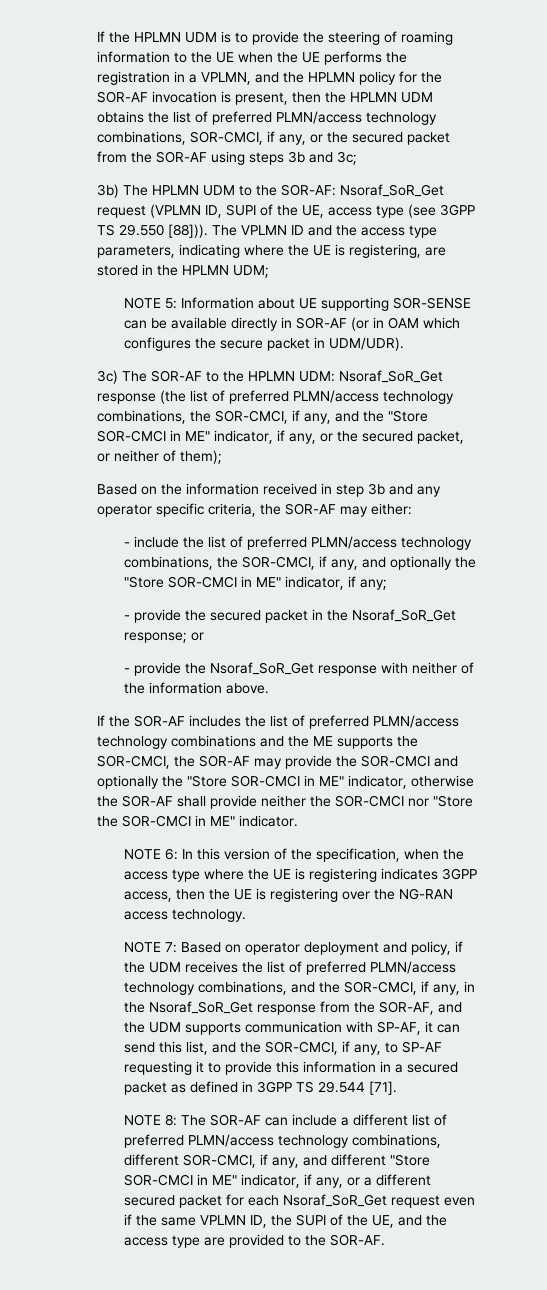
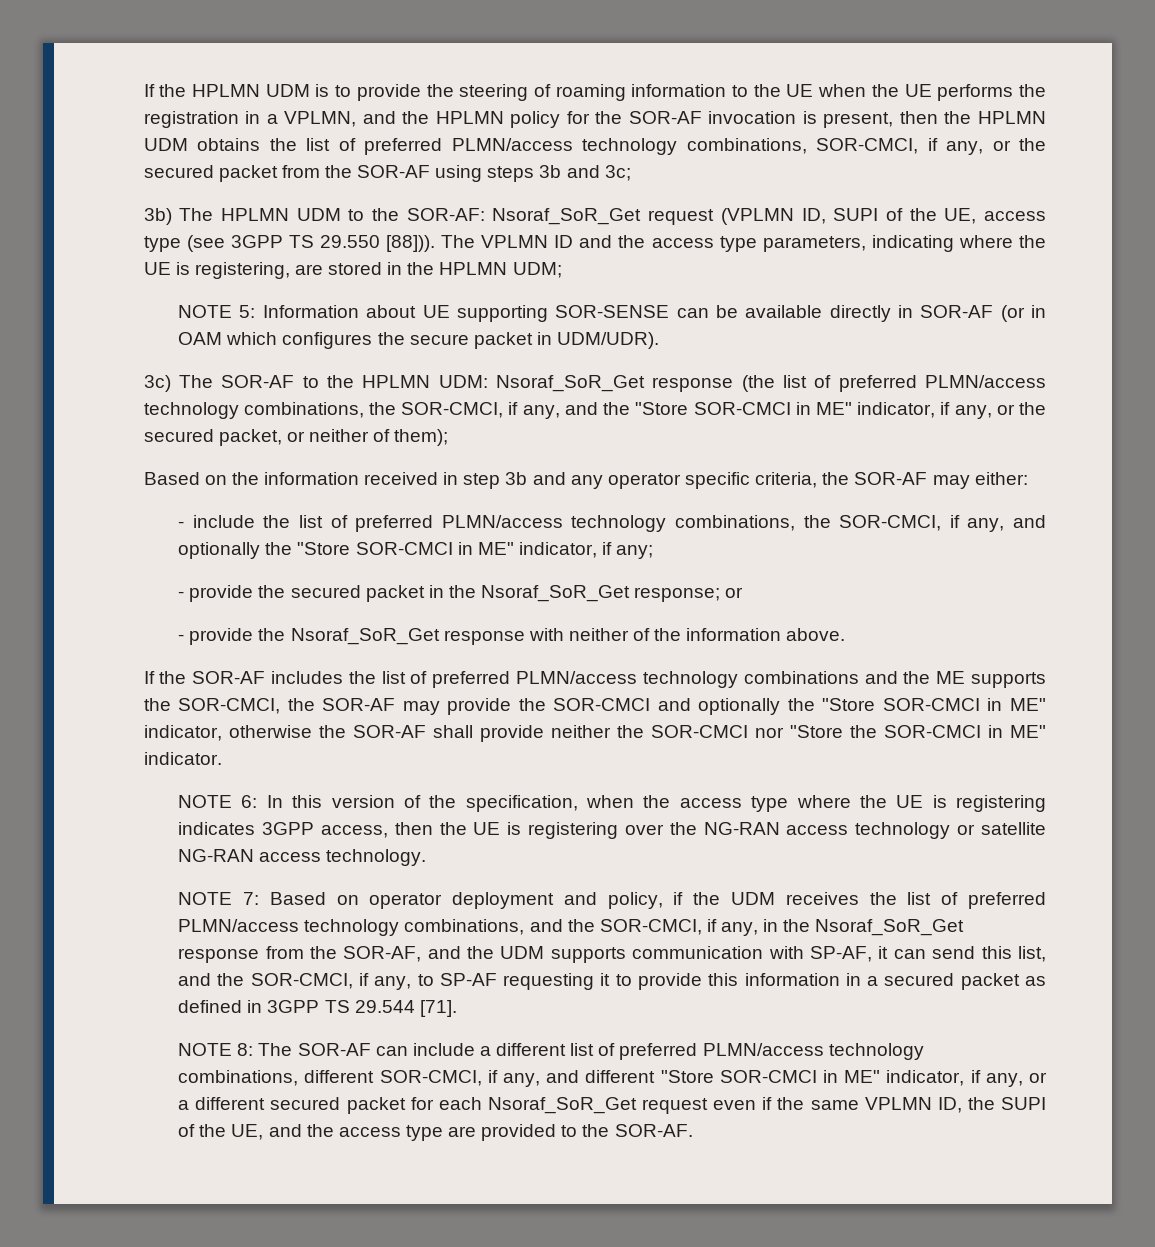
- NOTE 6: In this version of the specification, when the access type where the UE is registering indicates 3GPP access, then the UE is registering over the NG-RAN access technology.
+ NOTE 6: In this version of the specification, when the access type where the UE is registering indicates 3GPP access, then the UE is registering over the NG-RAN access technology or satellite NG-RAN access technology.

